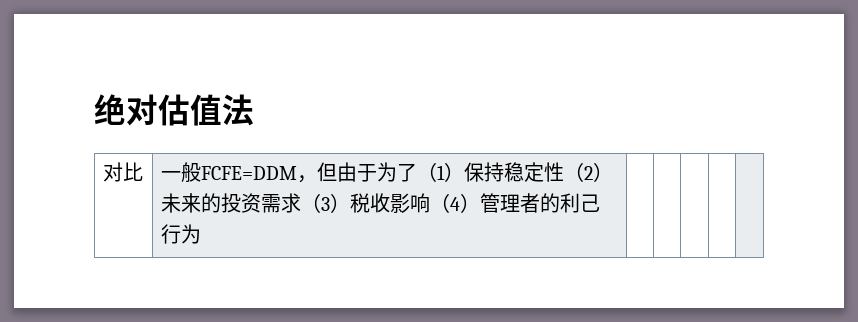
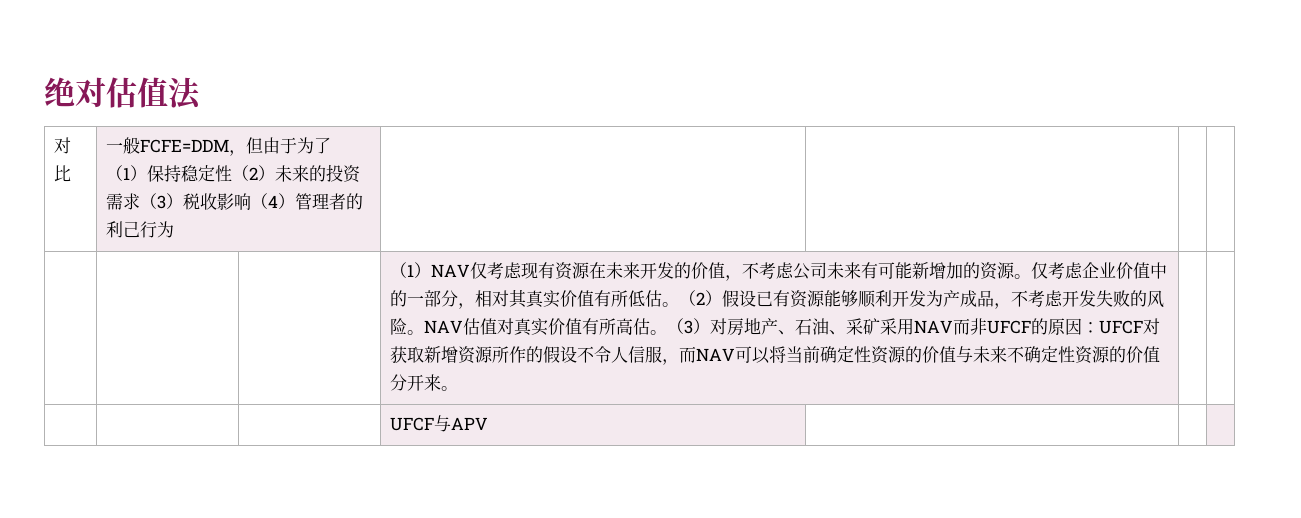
- 对比 | 一般FCFE=DDM，但由于为了（1）保持稳定性（2）未来的投资需求（3）税收影响（4）管理者的利己行为 | | | | |
+ 对比 | 一般FCFE=DDM，但由于为了（1）保持稳定性（2）未来的投资需求（3）税收影响（4）管理者的利己行为 | | | |
+ | | | （1）NAV仅考虑现有资源在未来开发的价值，不考虑公司未来有可能新增加的资源。仅考虑企业价值中的一部分，相对其真实价值有所低估。（2）假设已有资源能够顺利开发为产成品，不考虑开发失败的风险。NAV估值对真实价值有所高估。（3）对房地产、石油、采矿采用NAV而非UFCF的原因：UFCF对获取新增资源所作的假设不令人信服，而NAV可以将当前确定性资源的价值与未来不确定性资源的价值分开来。 | |
+ | | | UFCF与APV | | |

